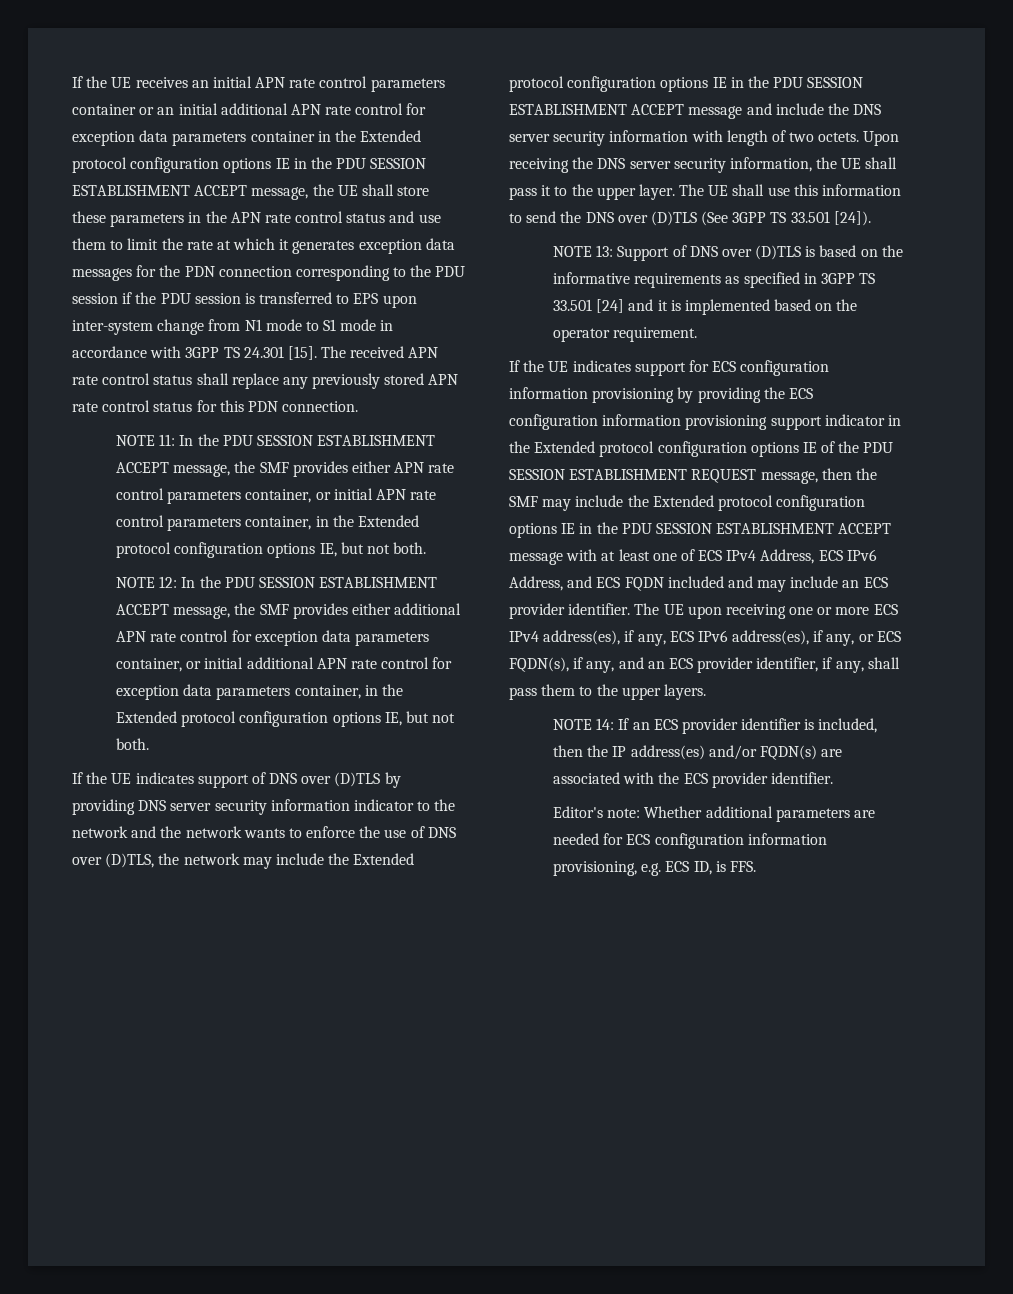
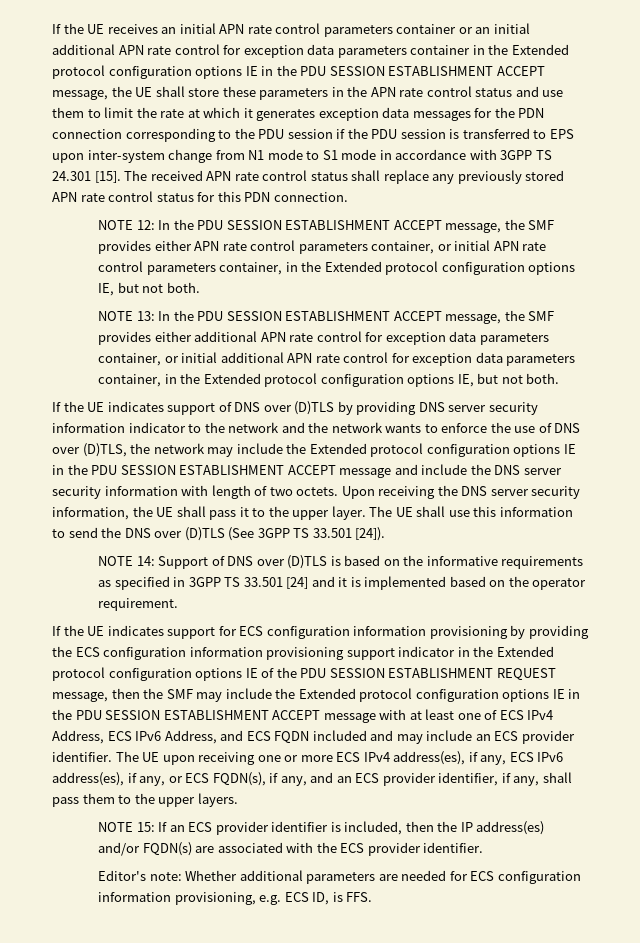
- NOTE 11: In the PDU SESSION ESTABLISHMENT ACCEPT message, the SMF provides either APN rate control parameters container, or initial APN rate control parameters container, in the Extended protocol configuration options IE, but not both.
+ NOTE 12: In the PDU SESSION ESTABLISHMENT ACCEPT message, the SMF provides either APN rate control parameters container, or initial APN rate control parameters container, in the Extended protocol configuration options IE, but not both.
- NOTE 12: In the PDU SESSION ESTABLISHMENT ACCEPT message, the SMF provides either additional APN rate control for exception data parameters container, or initial additional APN rate control for exception data parameters container, in the Extended protocol configuration options IE, but not both.
+ NOTE 13: In the PDU SESSION ESTABLISHMENT ACCEPT message, the SMF provides either additional APN rate control for exception data parameters container, or initial additional APN rate control for exception data parameters container, in the Extended protocol configuration options IE, but not both.
- NOTE 13: Support of DNS over (D)TLS is based on the informative requirements as specified in 3GPP TS 33.501 [24] and it is implemented based on the operator requirement.
+ NOTE 14: Support of DNS over (D)TLS is based on the informative requirements as specified in 3GPP TS 33.501 [24] and it is implemented based on the operator requirement.
- NOTE 14: If an ECS provider identifier is included, then the IP address(es) and/or FQDN(s) are associated with the ECS provider identifier.
+ NOTE 15: If an ECS provider identifier is included, then the IP address(es) and/or FQDN(s) are associated with the ECS provider identifier.

